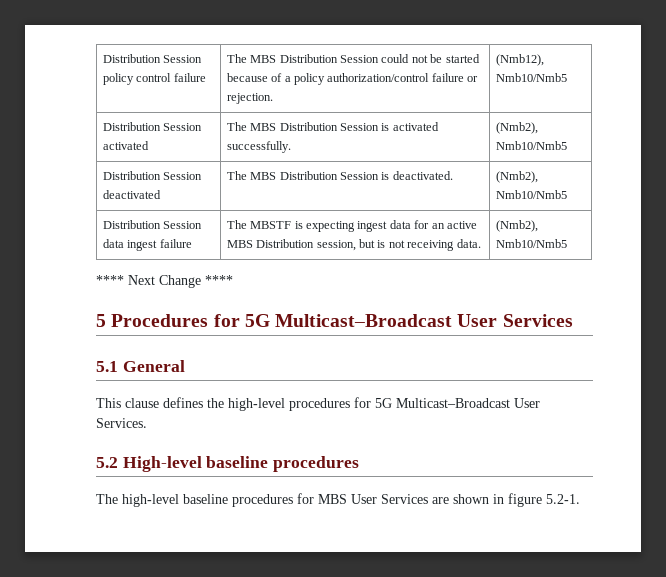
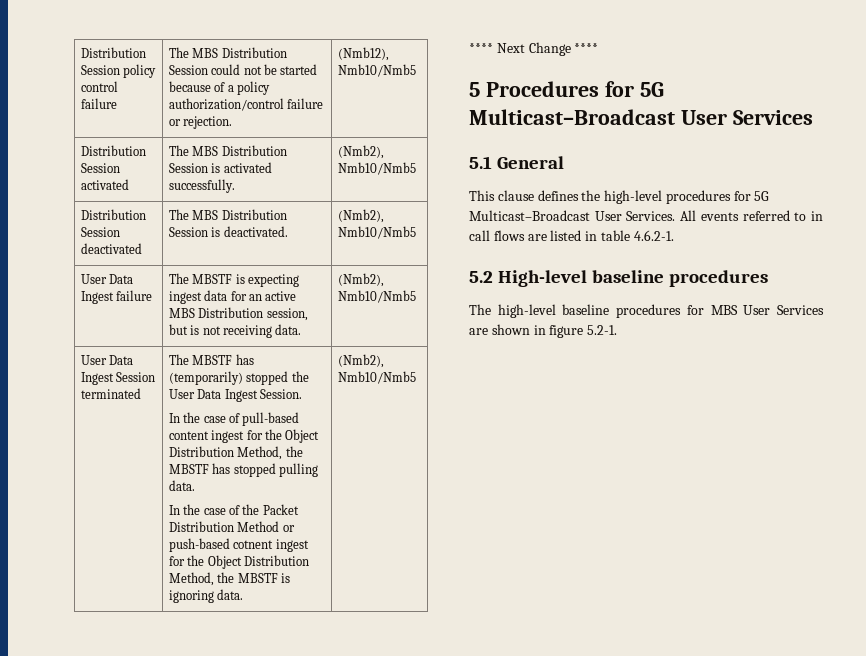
- Distribution Session data ingest failure | The MBSTF is expecting ingest data for an active MBS Distribution session, but is not receiving data. | (Nmb2), Nmb10/Nmb5
+ User Data Ingest failure | The MBSTF is expecting ingest data for an active MBS Distribution session, but is not receiving data. | (Nmb2), Nmb10/Nmb5
+ User Data Ingest Session terminated | The MBSTF has (temporarily) stopped the User Data Ingest Session.
+ In the case of pull-based content ingest for the Object Distribution Method, the MBSTF has stopped pulling data.
+ In the case of the Packet Distribution Method or push-based cotnent ingest for the Object Distribution Method, the MBSTF is ignoring data. | (Nmb2), Nmb10/Nmb5
+ All events referred to in call flows are listed in table 4.6.2-1.

